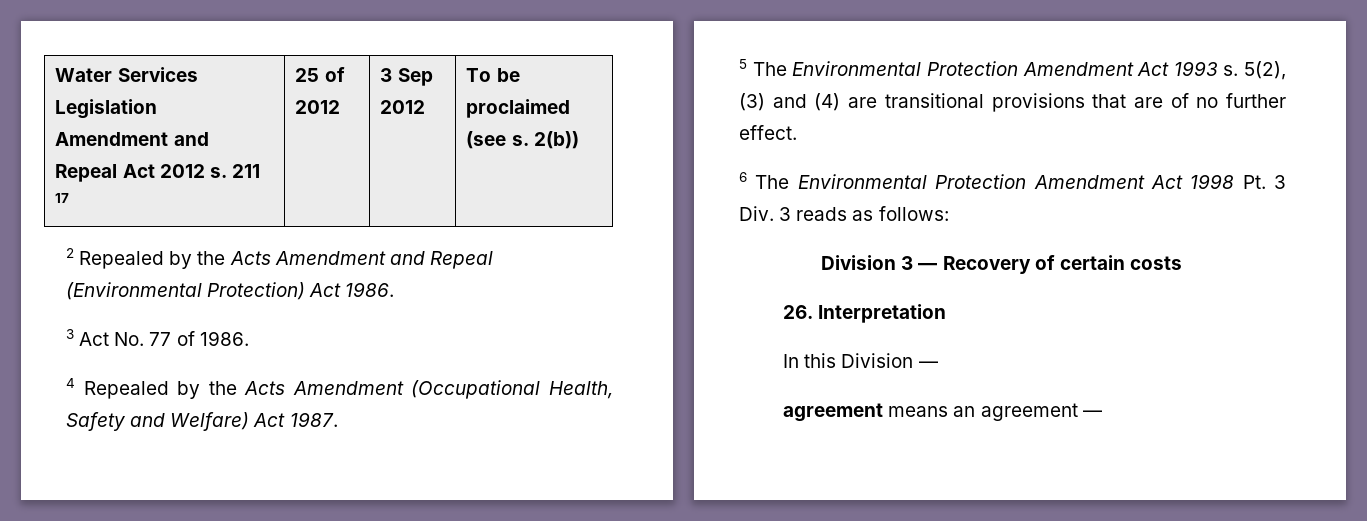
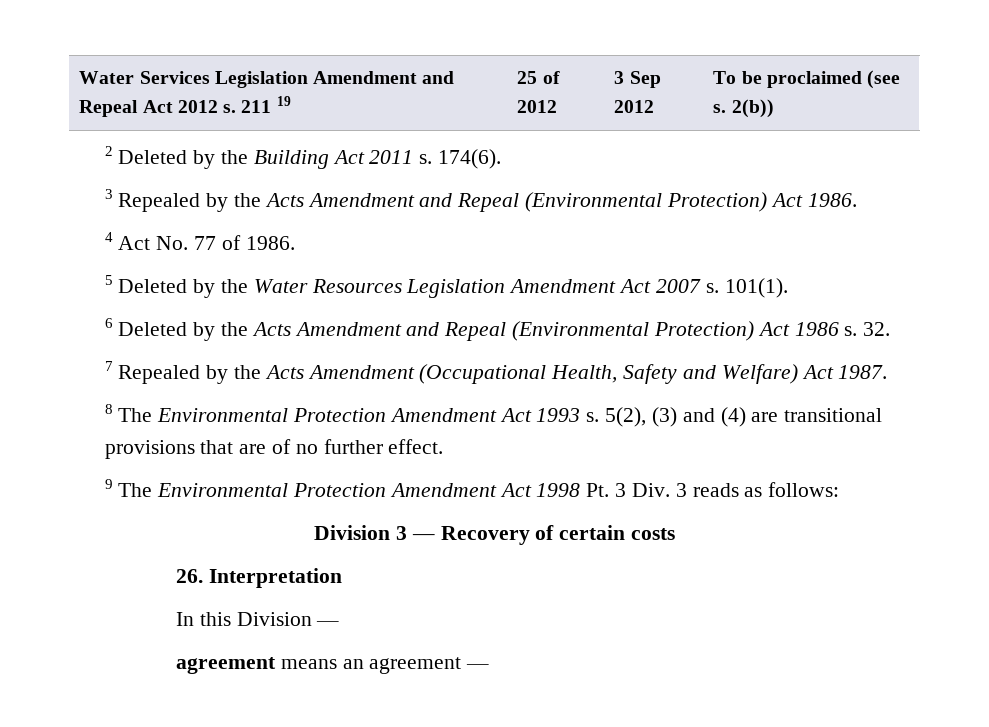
- Water Services Legislation Amendment and Repeal Act 2012 s. 211 17 | 25 of 2012 | 3 Sep 2012 | To be proclaimed (see s. 2(b))
+ Water Services Legislation Amendment and Repeal Act 2012 s. 211 19 | 25 of 2012 | 3 Sep 2012 | To be proclaimed (see s. 2(b))
- 2 Repealed by the Acts Amendment and Repeal (Environmental Protection) Act 1986.
+ 2 Deleted by the Building Act 2011 s. 174(6).
+ 3 Repealed by the Acts Amendment and Repeal (Environmental Protection) Act 1986.
- 3 Act No. 77 of 1986.
+ 4 Act No. 77 of 1986.
- 4 Repealed by the Acts Amendment (Occupational Health, Safety and Welfare) Act 1987.
+ 5 Deleted by the Water Resources Legislation Amendment Act 2007 s. 101(1).
+ 6 Deleted by the Acts Amendment and Repeal (Environmental Protection) Act 1986 s. 32.
+ 7 Repealed by the Acts Amendment (Occupational Health, Safety and Welfare) Act 1987.
- 5 The Environmental Protection Amendment Act 1993 s.
+ 8 The Environmental Protection Amendment Act 1993 s.
- 6 The Environmental Protection Amendment Act 1998 Pt. 3 Div. 3 reads as follows:
+ 9 The Environmental Protection Amendment Act 1998 Pt. 3 Div. 3 reads as follows:

